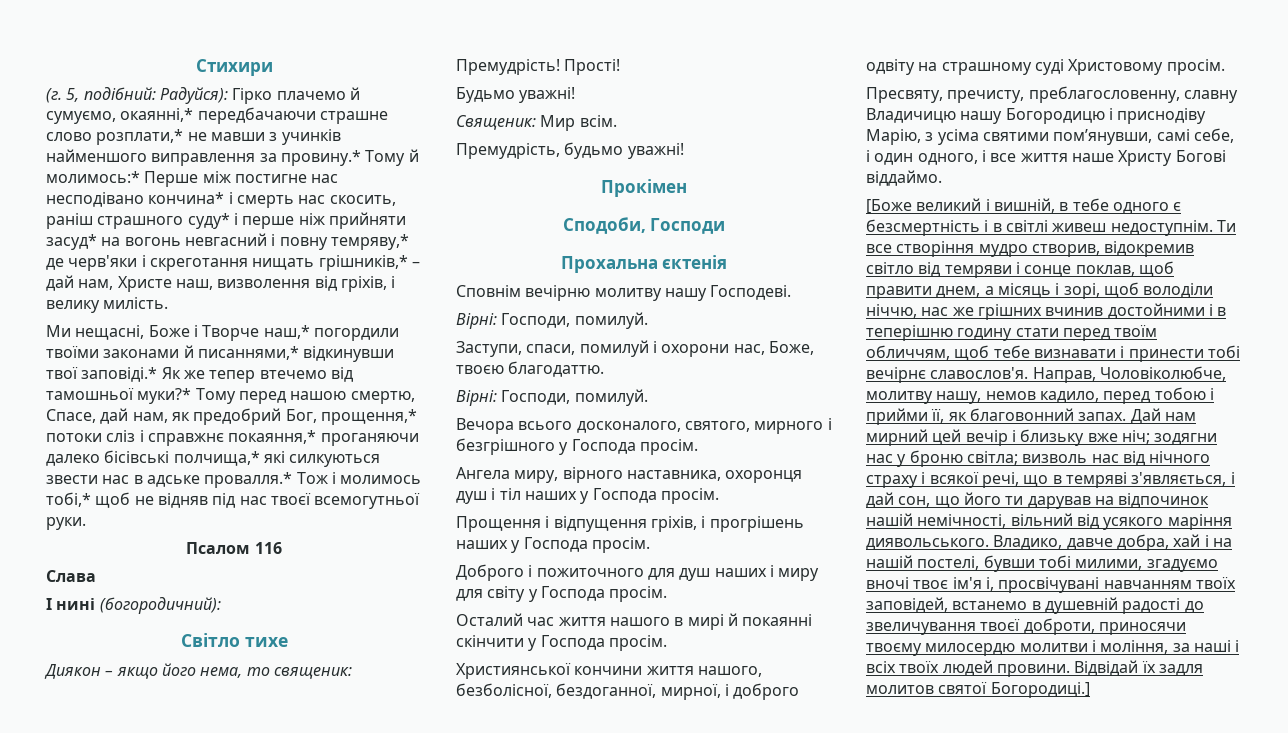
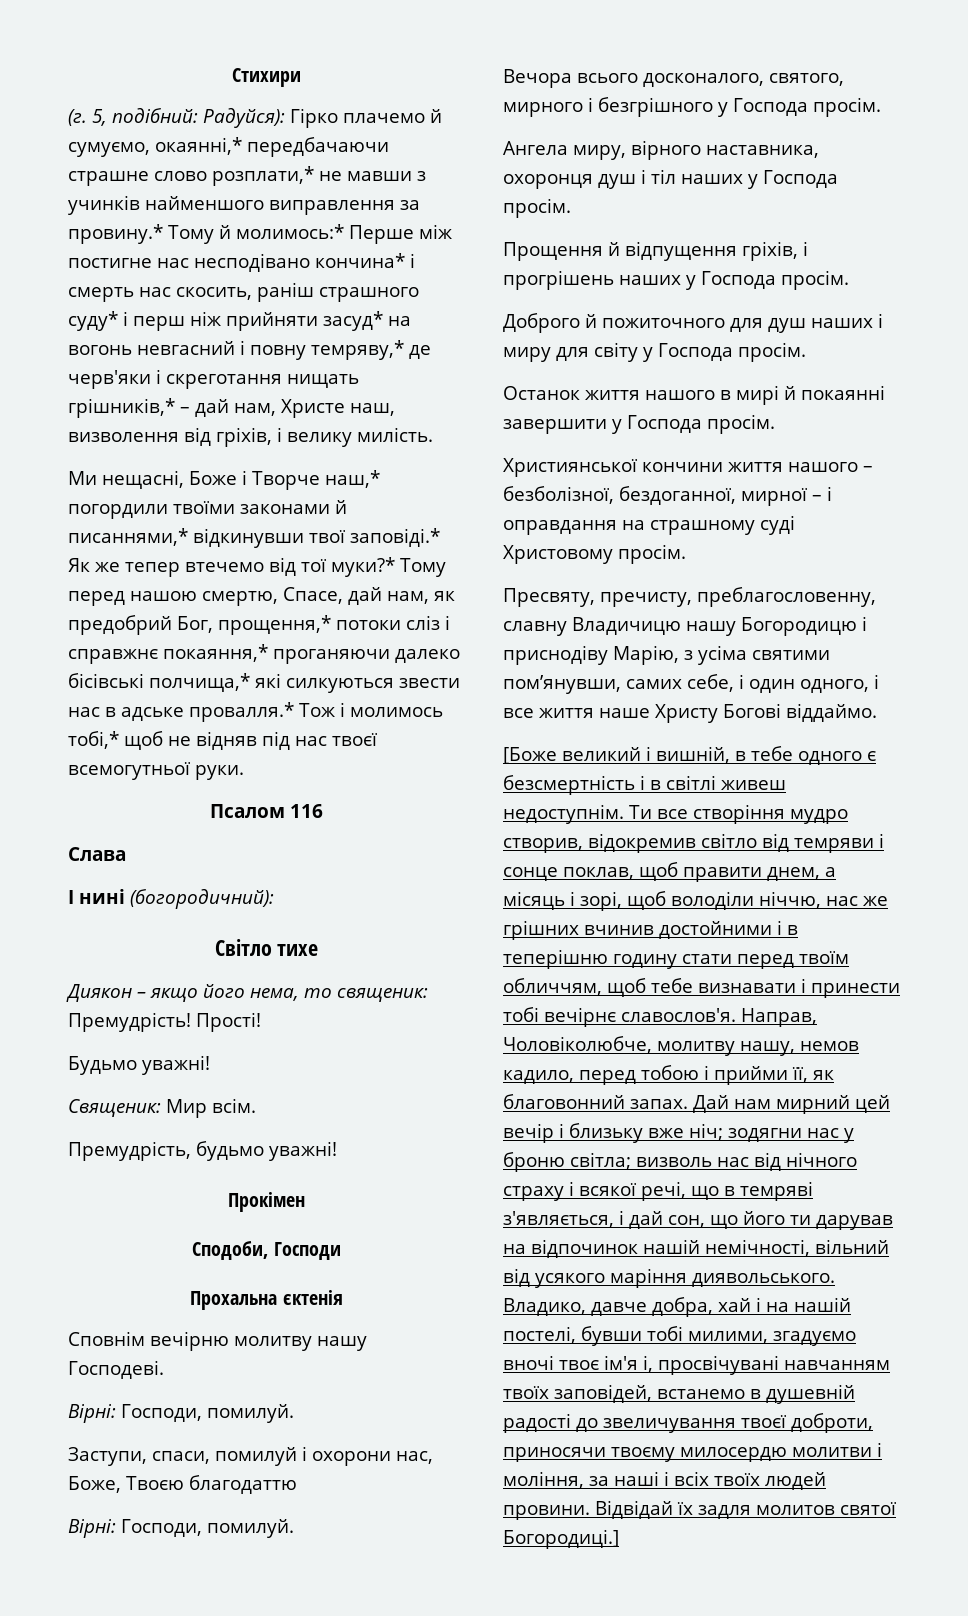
- Гірко плачемо й сумуємо, окаянні,* передбачаючи страшне слово розплати,* не мавши з учинків найменшого виправлення за провину.* Тому й молимось:* Перше між постигне нас несподівано кончина* і смерть нас скосить, раніш страшного суду* і перше ніж прийняти засуд* на вогонь невгасний і повну темряву,* де черв'яки і скреготання нищать грішників,* – дай нам, Христе наш, визволення від гріхів, і велику милість.
+ Гірко плачемо й сумуємо, окаянні,* передбачаючи страшне слово розплати,* не мавши з учинків найменшого виправлення за провину.* Тому й молимось:* Перше між постигне нас несподівано кончина* і смерть нас скосить, раніш страшного суду* і перш ніж прийняти засуд* на вогонь невгасний і повну темряву,* де черв'яки і скреготання нищать грішників,* – дай нам, Христе наш, визволення від гріхів, і велику милість.
- Ми нещасні, Боже і Творче наш,* погордили твоїми законами й писаннями,* відкинувши твої заповіді.* Як же тепер втечемо від тамошньої муки?* Тому перед нашою смертю, Спасе, дай нам, як предобрий Бог, прощення,* потоки сліз і справжнє покаяння,* проганяючи далеко бісівські полчища,* які силкуються звести нас в адське провалля.* Тож і молимось тобі,* щоб не відняв під нас твоєї всемогутньої руки.
+ Ми нещасні, Боже і Творче наш,* погордили твоїми законами й писаннями,* відкинувши твої заповіді.* Як же тепер втечемо від тої муки?* Тому перед нашою смертю, Спасе, дай нам, як предобрий Бог, прощення,* потоки сліз і справжнє покаяння,* проганяючи далеко бісівські полчища,* які силкуються звести нас в адське провалля.* Тож і молимось тобі,* щоб не відняв під нас твоєї всемогутньої руки.
- Заступи, спаси, помилуй і охорони нас, Боже, твоєю благодаттю.
+ Заступи, спаси, помилуй і охорони нас, Боже, Твоєю благодаттю
- Прощення і відпущення гріхів, і прогрішень наших у Господа просім.
+ Прощення й відпущення гріхів, і прогрішень наших у Господа просім.
- Доброго і пожиточного для душ наших і миру для світу у Господа просім.
+ Доброго й пожиточного для душ наших і миру для світу у Господа просім.
- Осталий час життя нашого в мирі й покаянні скінчити у Господа просім.
+ Останок життя нашого в мирі й покаянні завершити у Господа просім.
- Християнської кончини життя нашого, безболісної, бездоганної, мирної, і доброго одвіту на страшному суді Христовому просім.
+ Християнської кончини життя нашого – безболізної, бездоганної, мирної – і оправдання на страшному суді Христовому просім.
- Пресвяту, пречисту, преблагословенну, славну Владичицю нашу Богородицю і приснодіву Марію, з усіма святими пом’янувши, самі себе, і один одного, і все життя наше Христу Богові віддаймо.
+ Пресвяту, пречисту, преблагословенну, славну Владичицю нашу Богородицю і приснодіву Марію, з усіма святими пом’янувши, самих себе, і один одного, і все життя наше Христу Богові віддаймо.

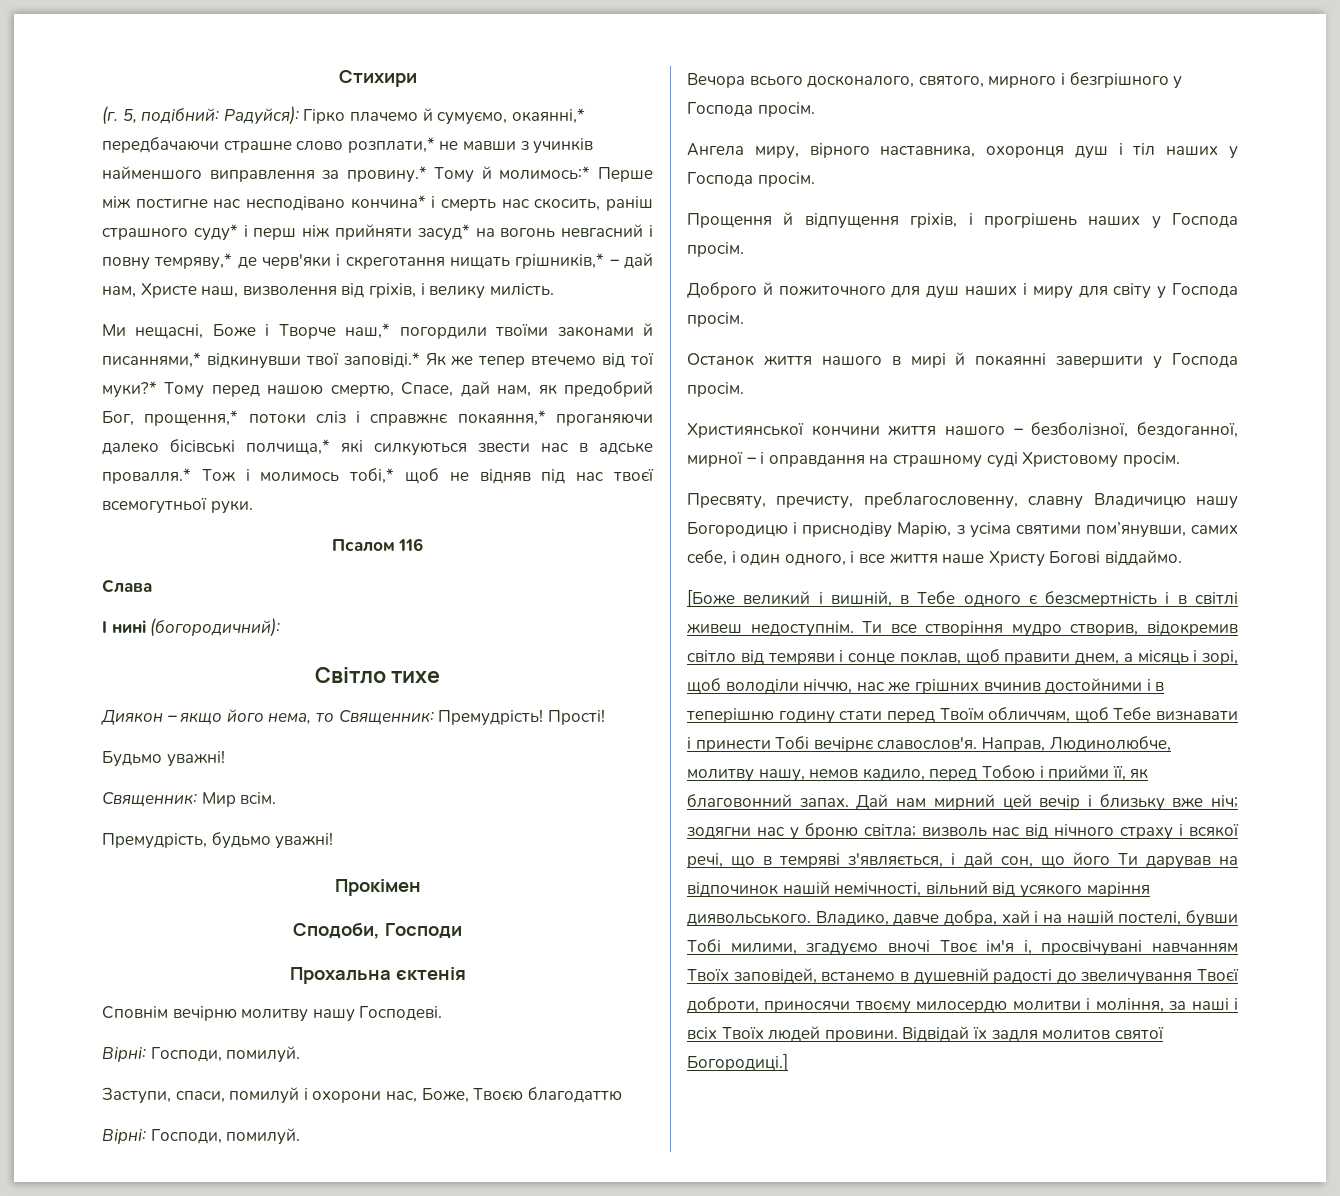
- Диякон – якщо його нема, то священик: Премудрість!
+ Диякон – якщо його нема, то Священник: Премудрість!
- Священик: Мир всім.
+ Священник: Мир всім.
- [Боже великий і вишній, в тебе одного є безсмертність і в світлі живеш недоступнім.
+ [Боже великий і вишній, в Тебе одного є безсмертність і в світлі живеш недоступнім.
- Ти все створіння мудро створив, відокремив світло від темряви і сонце поклав, щоб правити днем, а місяць і зорі, щоб володіли ніччю, нас же грішних вчинив достойними і в теперішню годину стати перед твоїм обличчям, щоб тебе визнавати і принести тобі вечірнє славослов'я.
+ Ти все створіння мудро створив, відокремив світло від темряви і сонце поклав, щоб правити днем, а місяць і зорі, щоб володіли ніччю, нас же грішних вчинив достойними і в теперішню годину стати перед Твоїм обличчям, щоб Тебе визнавати і принести Тобі вечірнє славослов'я.
- Направ, Чоловіколюбче, молитву нашу, немов кадило, перед тобою і прийми її, як благовонний запах.
+ Направ, Людинолюбче, молитву нашу, немов кадило, перед Тобою і прийми її, як благовонний запах.
- Дай нам мирний цей вечір і близьку вже ніч; зодягни нас у броню світла; визволь нас від нічного страху і всякої речі, що в темряві з'являється, і дай сон, що його ти дарував на відпочинок нашій немічності, вільний від усякого маріння диявольського.
+ Дай нам мирний цей вечір і близьку вже ніч; зодягни нас у броню світла; визволь нас від нічного страху і всякої речі, що в темряві з'являється, і дай сон, що його Ти дарував на відпочинок нашій немічності, вільний від усякого маріння диявольського.
- Владико, давче добра, хай і на нашій постелі, бувши тобі милими, згадуємо вночі твоє ім'я і, просвічувані навчанням твоїх заповідей, встанемо в душевній радості до звеличування твоєї доброти, приносячи твоєму милосердю молитви і моління, за наші і всіх твоїх людей провини.
+ Владико, давче добра, хай і на нашій постелі, бувши Тобі милими, згадуємо вночі Твоє ім'я і, просвічувані навчанням Твоїх заповідей, встанемо в душевній радості до звеличування Твоєї доброти, приносячи твоєму милосердю молитви і моління, за наші і всіх Твоїх людей провини.

